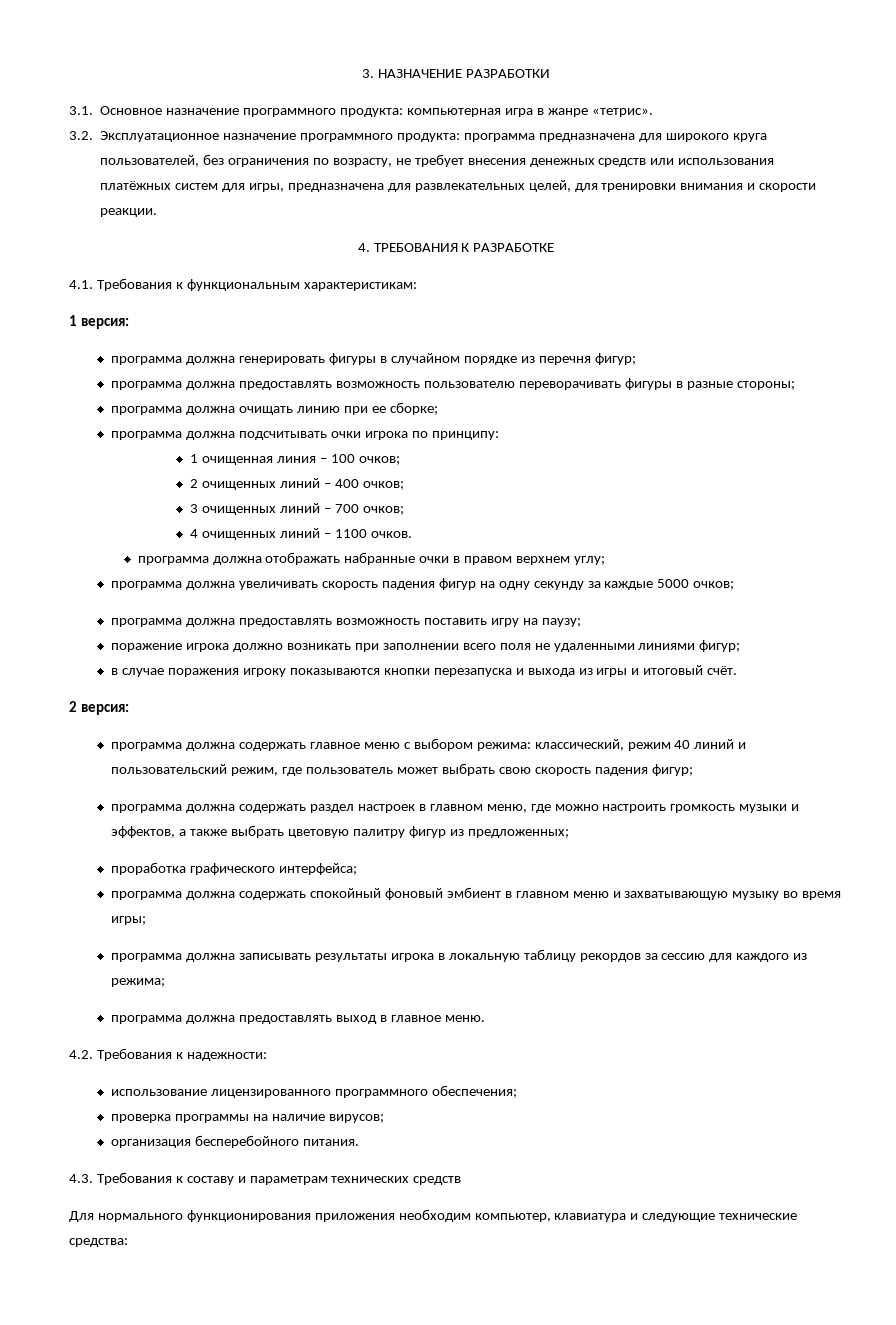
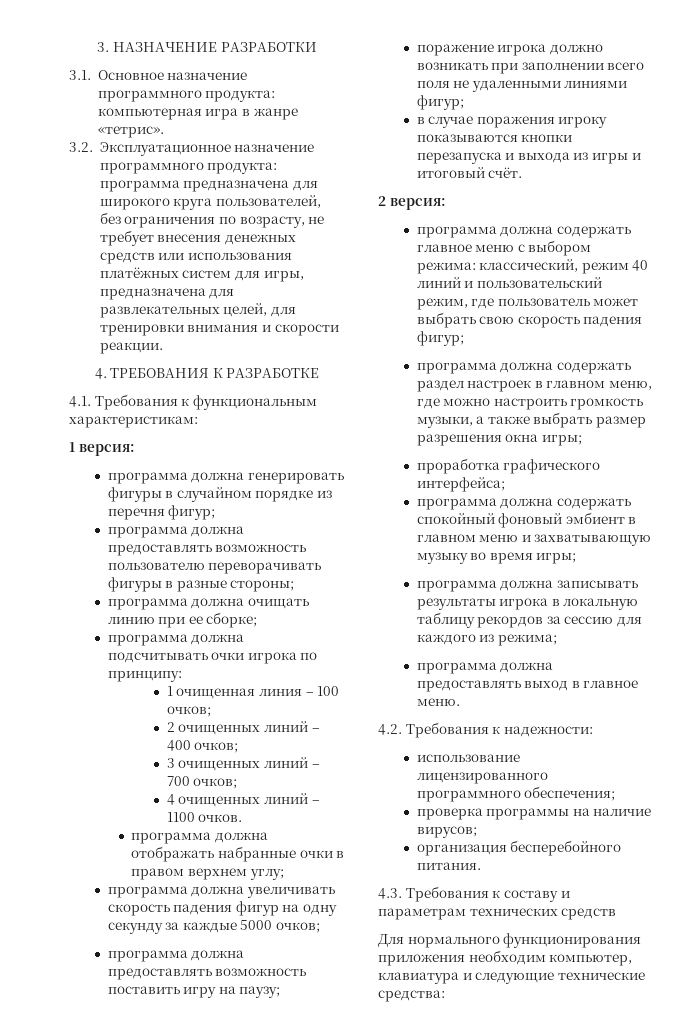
- программа должна содержать раздел настроек в главном меню, где можно настроить громкость музыки и эффектов, а также выбрать цветовую палитру фигур из предложенных;
+ программа должна содержать раздел настроек в главном меню, где можно настроить громкость музыки, а также выбрать размер разрешения окна игры;

